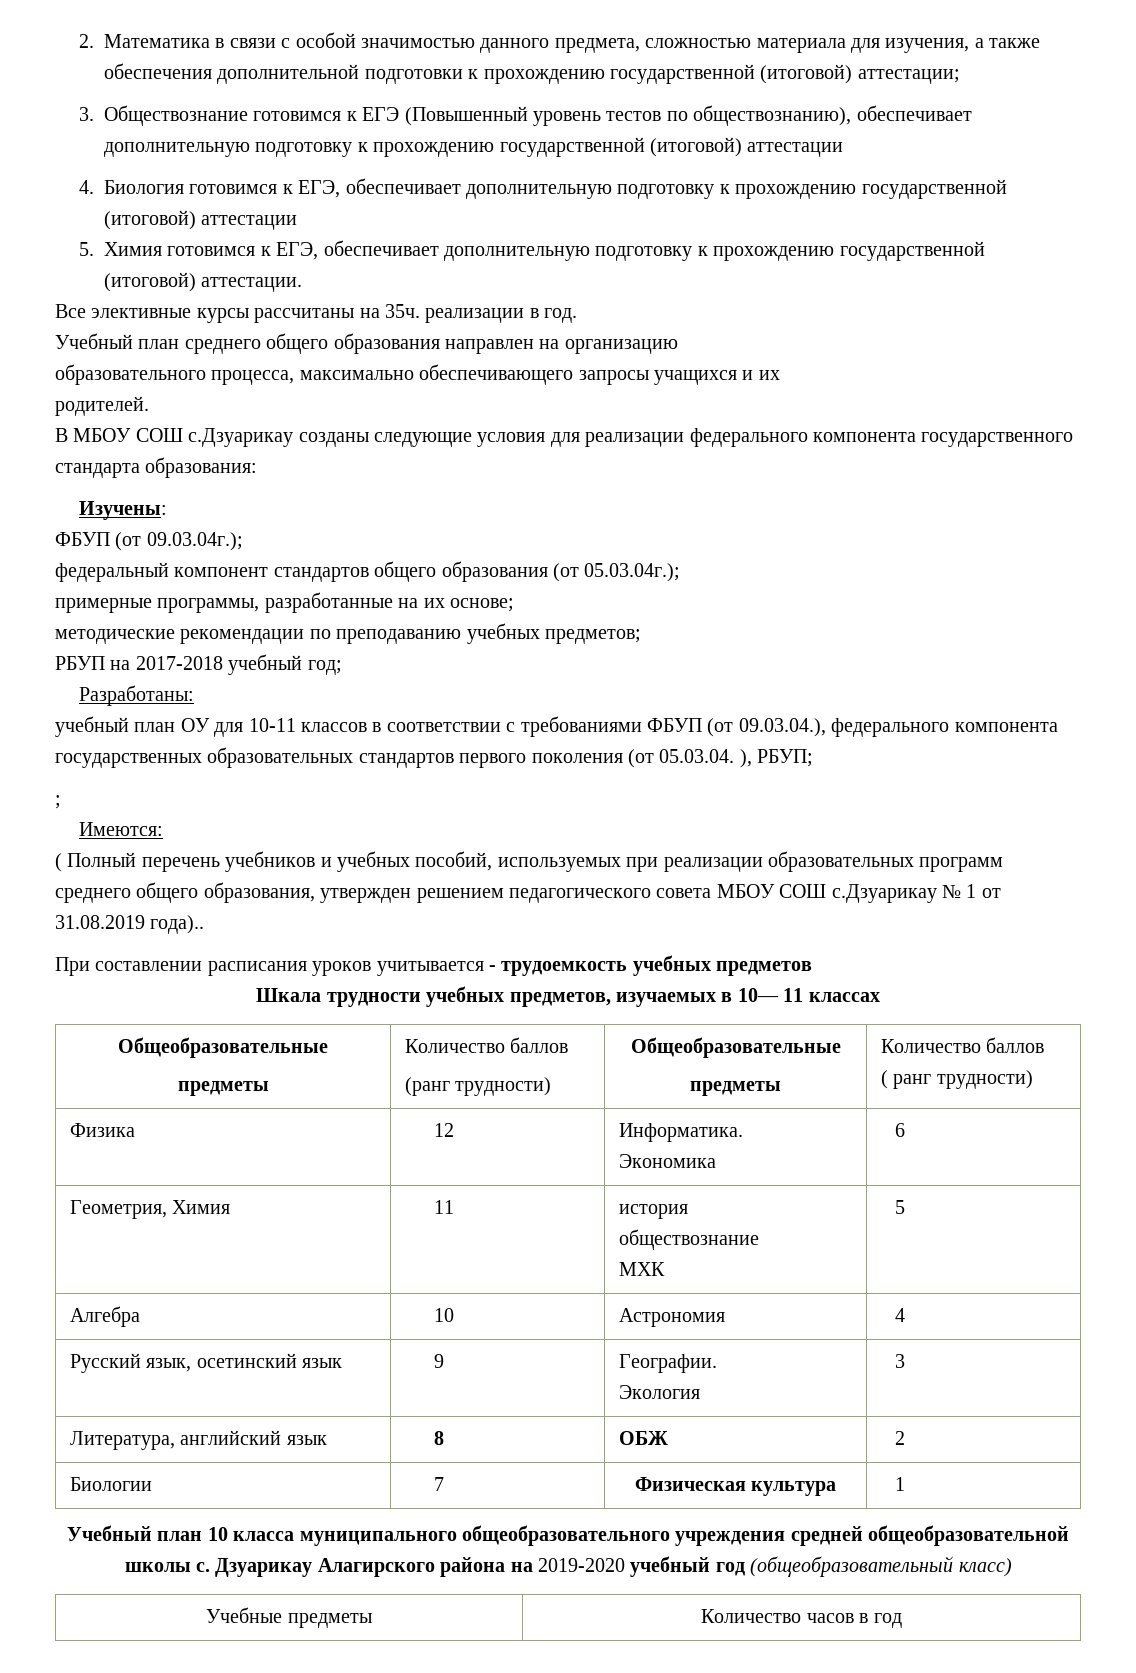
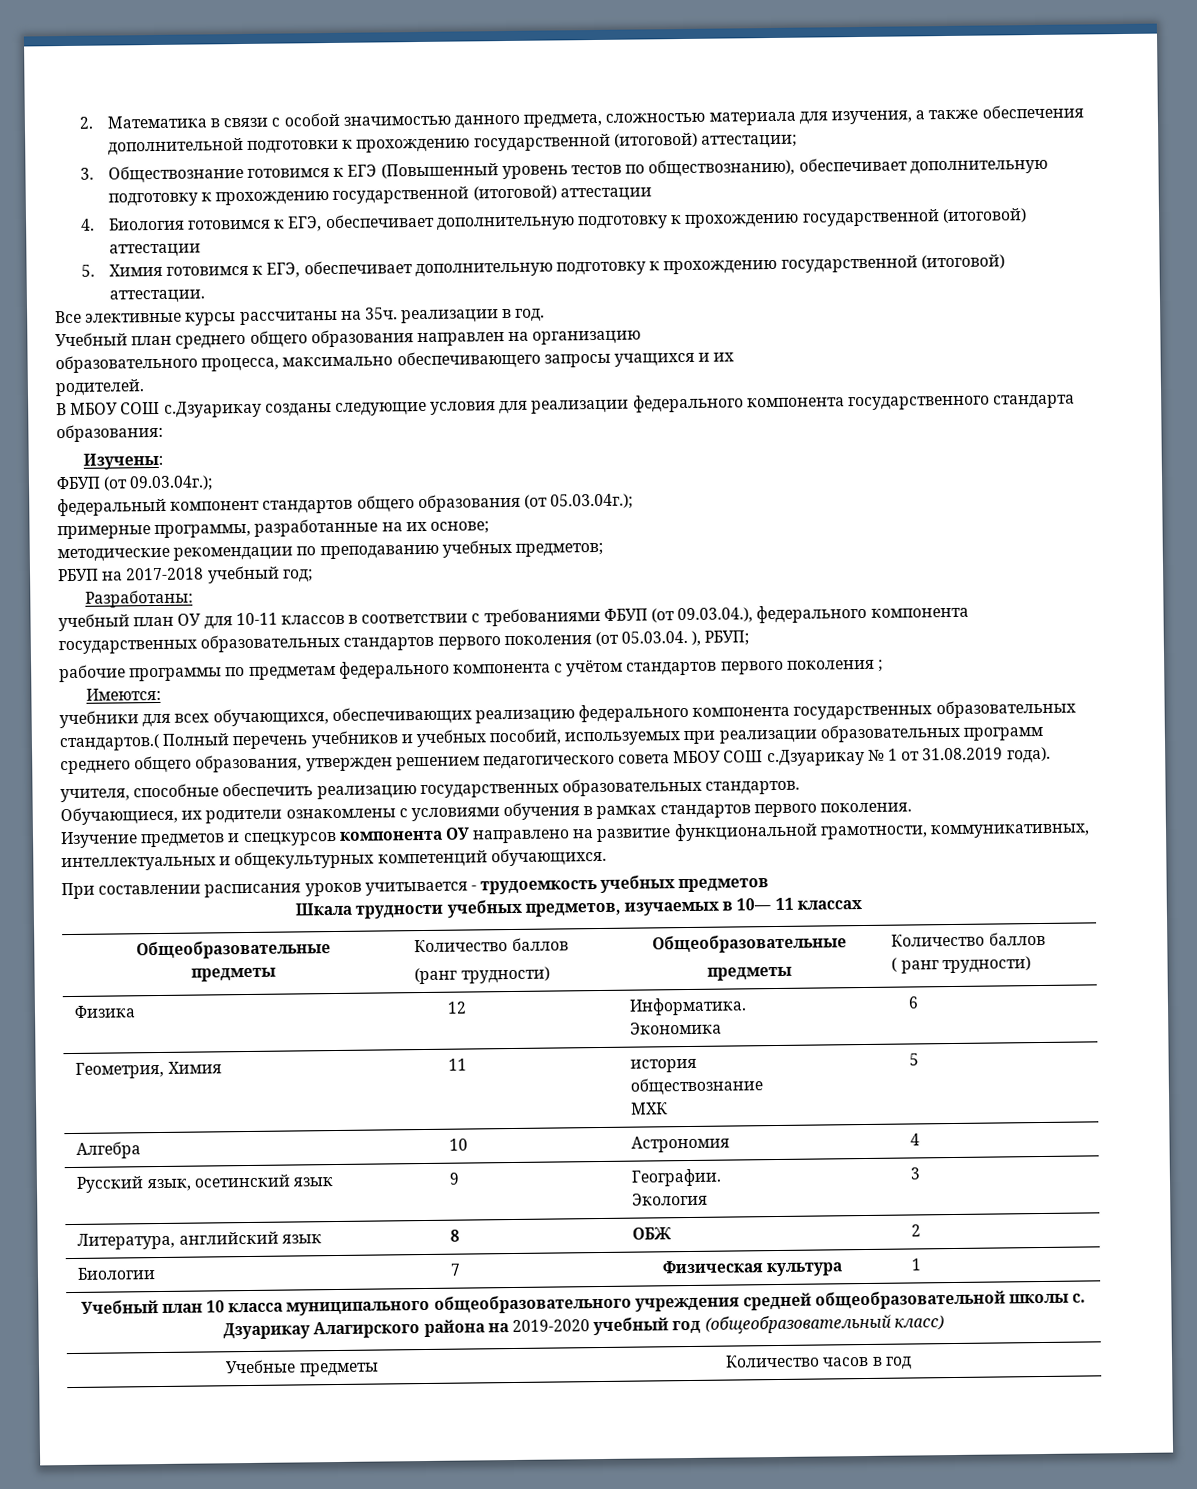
- ;
+ рабочие программы по предметам федерального компонента с учётом стандартов первого поколения ;
  Имеются:
- ( Полный перечень учебников и учебных пособий, используемых при реализации образовательных программ среднего общего образования, утвержден решением педагогического совета МБОУ СОШ с.Дзуарикау № 1 от 31.08.2019 года)..
+ учебники для всех обучающихся, обеспечивающих реализацию федерального компонента государственных образовательных стандартов.( Полный перечень учебников и учебных пособий, используемых при реализации образовательных программ среднего общего образования, утвержден решением педагогического совета МБОУ СОШ с.Дзуарикау № 1 от 31.08.2019 года).
+ учителя, способные обеспечить реализацию государственных образовательных стандартов.
+ Обучающиеся, их родители ознакомлены с условиями обучения в рамках стандартов первого поколения.
+ Изучение предметов и спецкурсов компонента ОУ направлено на развитие функциональной грамотности, коммуникативных, интеллектуальных и общекультурных компетенций обучающихся.

